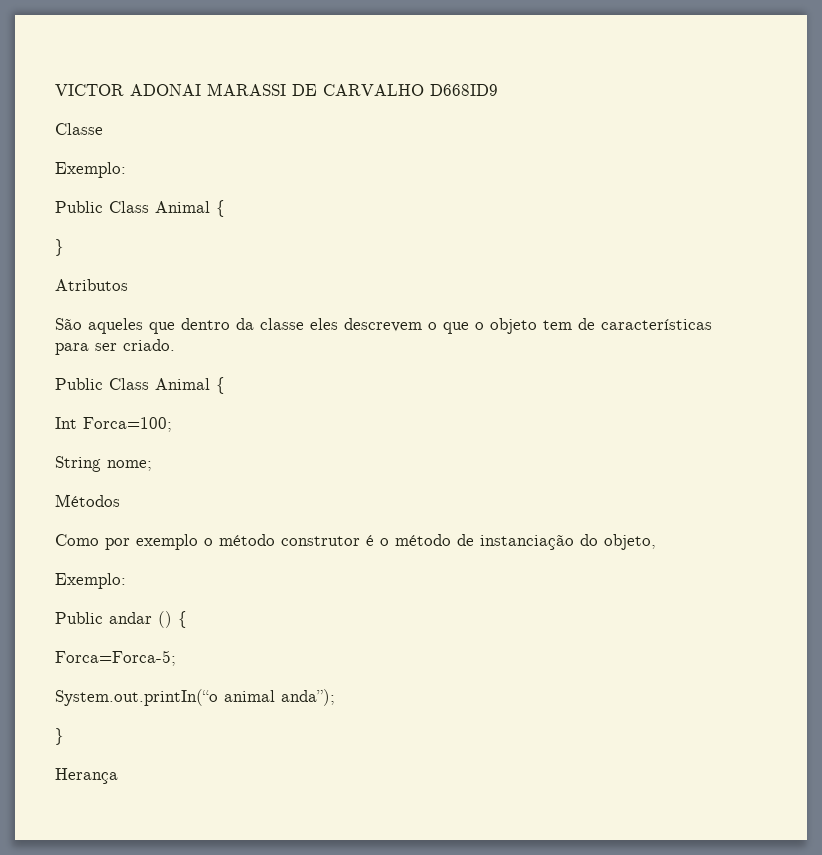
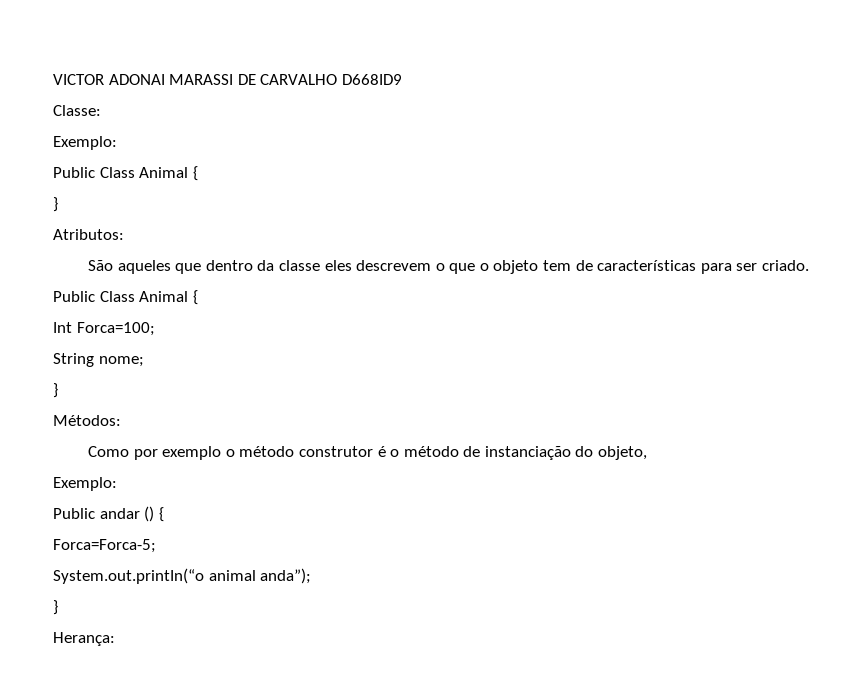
- Classe
+ Classe:
- Atributos
+ Atributos:
  String nome;
- Métodos
+ }
+ Métodos:
- Herança
+ Herança:

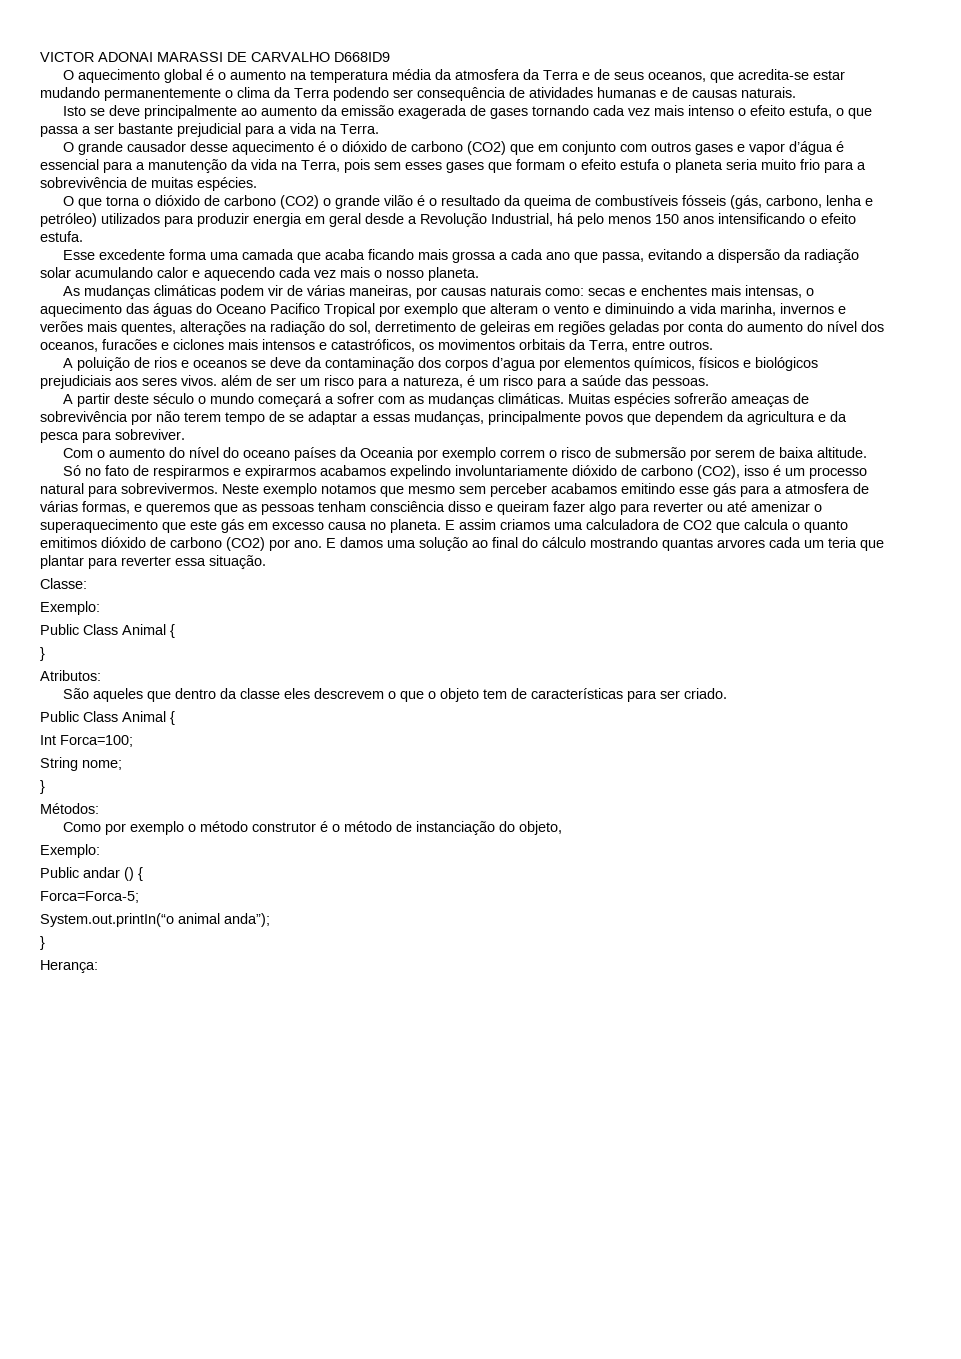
+ O aquecimento global é o aumento na temperatura média da atmosfera da Terra e de seus oceanos, que acredita-se estar mudando permanentemente o clima da Terra podendo ser consequência de atividades humanas e de causas naturais.
+ Isto se deve principalmente ao aumento da emissão exagerada de gases tornando cada vez mais intenso o efeito estufa, o que passa a ser bastante prejudicial para a vida na Terra.
+ O grande causador desse aquecimento é o dióxido de carbono (CO2) que em conjunto com outros gases e vapor d’água é essencial para a manutenção da vida na Terra, pois sem esses gases que formam o efeito estufa o planeta seria muito frio para a sobrevivência de muitas espécies.
+ O que torna o dióxido de carbono (CO2) o grande vilão é o resultado da queima de combustíveis fósseis (gás, carbono, lenha e petróleo) utilizados para produzir energia em geral desde a Revolução Industrial, há pelo menos 150 anos intensificando o efeito estufa.
+ Esse excedente forma uma camada que acaba ficando mais grossa a cada ano que passa, evitando a dispersão da radiação solar acumulando calor e aquecendo cada vez mais o nosso planeta.
+ As mudanças climáticas podem vir de várias maneiras, por causas naturais como: secas e enchentes mais intensas, o aquecimento das águas do Oceano Pacifico Tropical por exemplo que alteram o vento e diminuindo a vida marinha, invernos e verões mais quentes, alterações na radiação do sol, derretimento de geleiras em regiões geladas por conta do aumento do nível dos oceanos, furacões e ciclones mais intensos e catastróficos, os movimentos orbitais da Terra, entre outros.
+ A poluição de rios e oceanos se deve da contaminação dos corpos d’agua por elementos químicos, físicos e biológicos prejudiciais aos seres vivos. além de ser um risco para a natureza, é um risco para a saúde das pessoas.
+ A partir deste século o mundo começará a sofrer com as mudanças climáticas. Muitas espécies sofrerão ameaças de sobrevivência por não terem tempo de se adaptar a essas mudanças, principalmente povos que dependem da agricultura e da pesca para sobreviver.
+ Com o aumento do nível do oceano países da Oceania por exemplo correm o risco de submersão por serem de baixa altitude.
+ Só no fato de respirarmos e expirarmos acabamos expelindo involuntariamente dióxido de carbono (CO2), isso é um processo natural para sobrevivermos. Neste exemplo notamos que mesmo sem perceber acabamos emitindo esse gás para a atmosfera de várias formas, e queremos que as pessoas tenham consciência disso e queiram fazer algo para reverter ou até amenizar o superaquecimento que este gás em excesso causa no planeta. E assim criamos uma calculadora de CO2 que calcula o quanto emitimos dióxido de carbono (CO2) por ano. E damos uma solução ao final do cálculo mostrando quantas arvores cada um teria que plantar para reverter essa situação.

